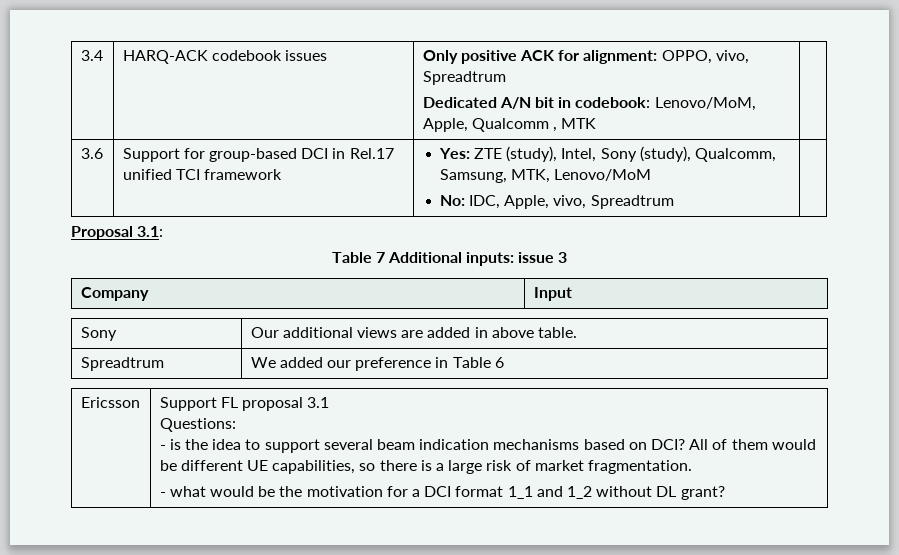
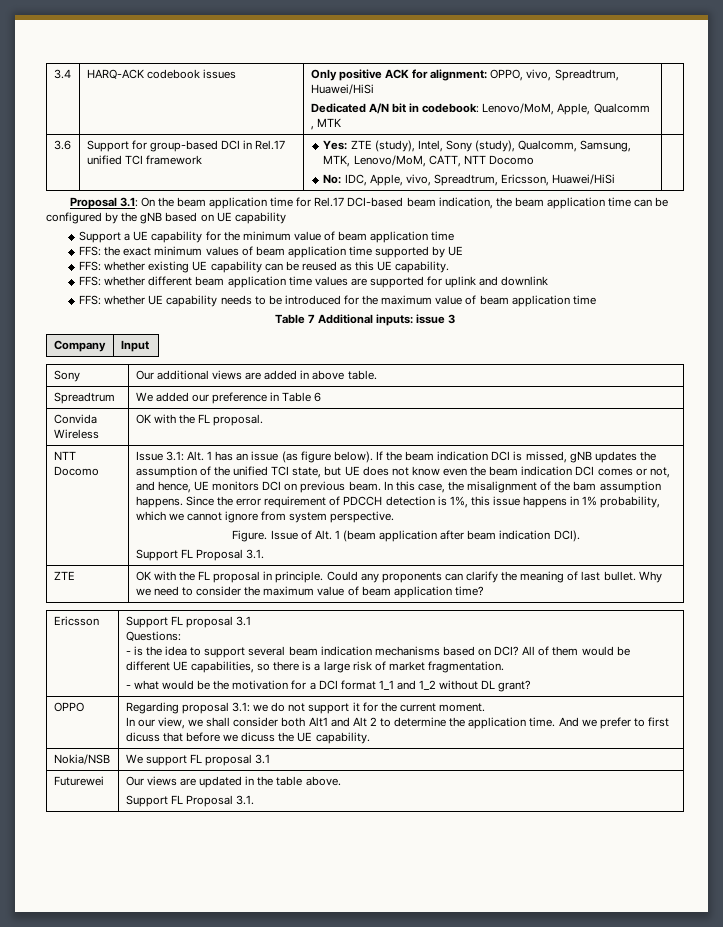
- 3.4 | HARQ-ACK codebook issues | Only positive ACK for alignment: OPPO, vivo, Spreadtrum
+ 3.4 | HARQ-ACK codebook issues | Only positive ACK for alignment: OPPO, vivo, Spreadtrum, Huawei/HiSi
- 3.6 | Support for group-based DCI in Rel.17 unified TCI framework | Yes: ZTE (study), Intel, Sony (study), Qualcomm, Samsung, MTK, Lenovo/MoM
- No: IDC, Apple, vivo, Spreadtrum |
+ 3.6 | Support for group-based DCI in Rel.17 unified TCI framework | Yes: ZTE (study), Intel, Sony (study), Qualcomm, Samsung, MTK, Lenovo/MoM, CATT, NTT Docomo
+ No: IDC, Apple, vivo, Spreadtrum, Ericsson, Huawei/HiSi |
- Proposal 3.1:
+ Proposal 3.1: On the beam application time for Rel.17 DCI-based beam indication, the beam application time can be configured by the gNB based on UE capability
+ Support a UE capability for the minimum value of beam application time
+ FFS: the exact minimum values of beam application time supported by UE
+ FFS: whether existing UE capability can be reused as this UE capability.
+ FFS: whether different beam application time values are supported for uplink and downlink
+ FFS: whether UE capability needs to be introduced for the maximum value of beam application time
+ Convida Wireless | OK with the FL proposal.
+ NTT Docomo | Issue 3.1: Alt. 1 has an issue (as figure below). If the beam indication DCI is missed, gNB updates the assumption of the unified TCI state, but UE does not know even the beam indication DCI comes or not, and hence, UE monitors DCI on previous beam. In this case, the misalignment of the bam assumption happens. Since the error requirement of PDCCH detection is 1%, this issue happens in 1% probability, which we cannot ignore from system perspective.
+ Figure. Issue of Alt. 1 (beam application after beam indication DCI).
+ Support FL Proposal 3.1.
+ ZTE | OK with the FL proposal in principle. Could any proponents can clarify the meaning of last bullet. Why we need to consider the maximum value of beam application time?
+ OPPO | Regarding proposal 3.1: we do not support it for the current moment.
+ In our view, we shall consider both Alt1 and Alt 2 to determine the application time. And we prefer to first dicuss that before we dicuss the UE capability.
+ Nokia/NSB | We support FL proposal 3.1
+ Futurewei | Our views are updated in the table above.
+ Support FL Proposal 3.1.

